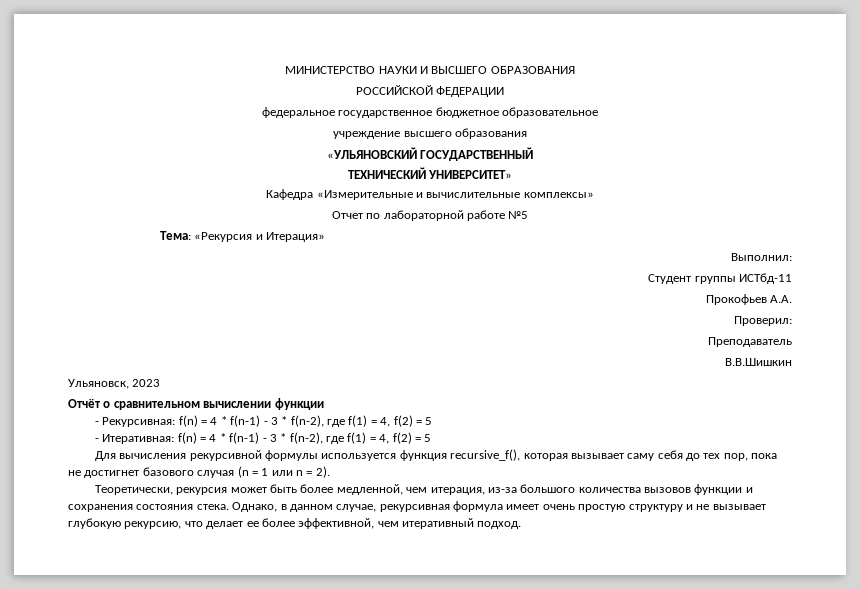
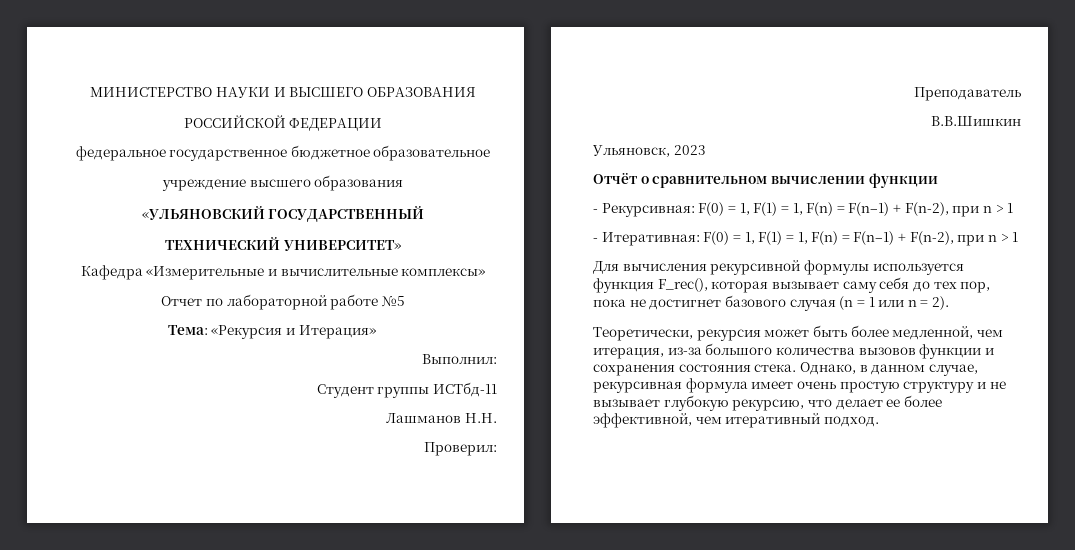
- Прокофьев А.А.
+ Лашманов Н.Н.
- - Рекурсивная: f(n) = 4 * f(n-1) - 3 * f(n-2), где f(1) = 4, f(2) = 5
- - Итеративная: f(n) = 4 * f(n-1) - 3 * f(n-2), где f(1) = 4, f(2) = 5
+ - Рекурсивная: F(0) = 1, F(1) = 1, F(n) = F(n–1) + F(n-2), при n > 1
+ - Итеративная: F(0) = 1, F(1) = 1, F(n) = F(n–1) + F(n-2), при n > 1
- Для вычисления рекурсивной формулы используется функция recursive_f(), которая вызывает саму себя до тех пор, пока не достигнет базового случая (n = 1 или n = 2).
+ Для вычисления рекурсивной формулы используется функция F_rec(), которая вызывает саму себя до тех пор, пока не достигнет базового случая (n = 1 или n = 2).

